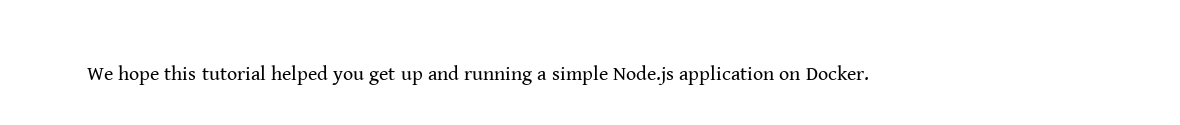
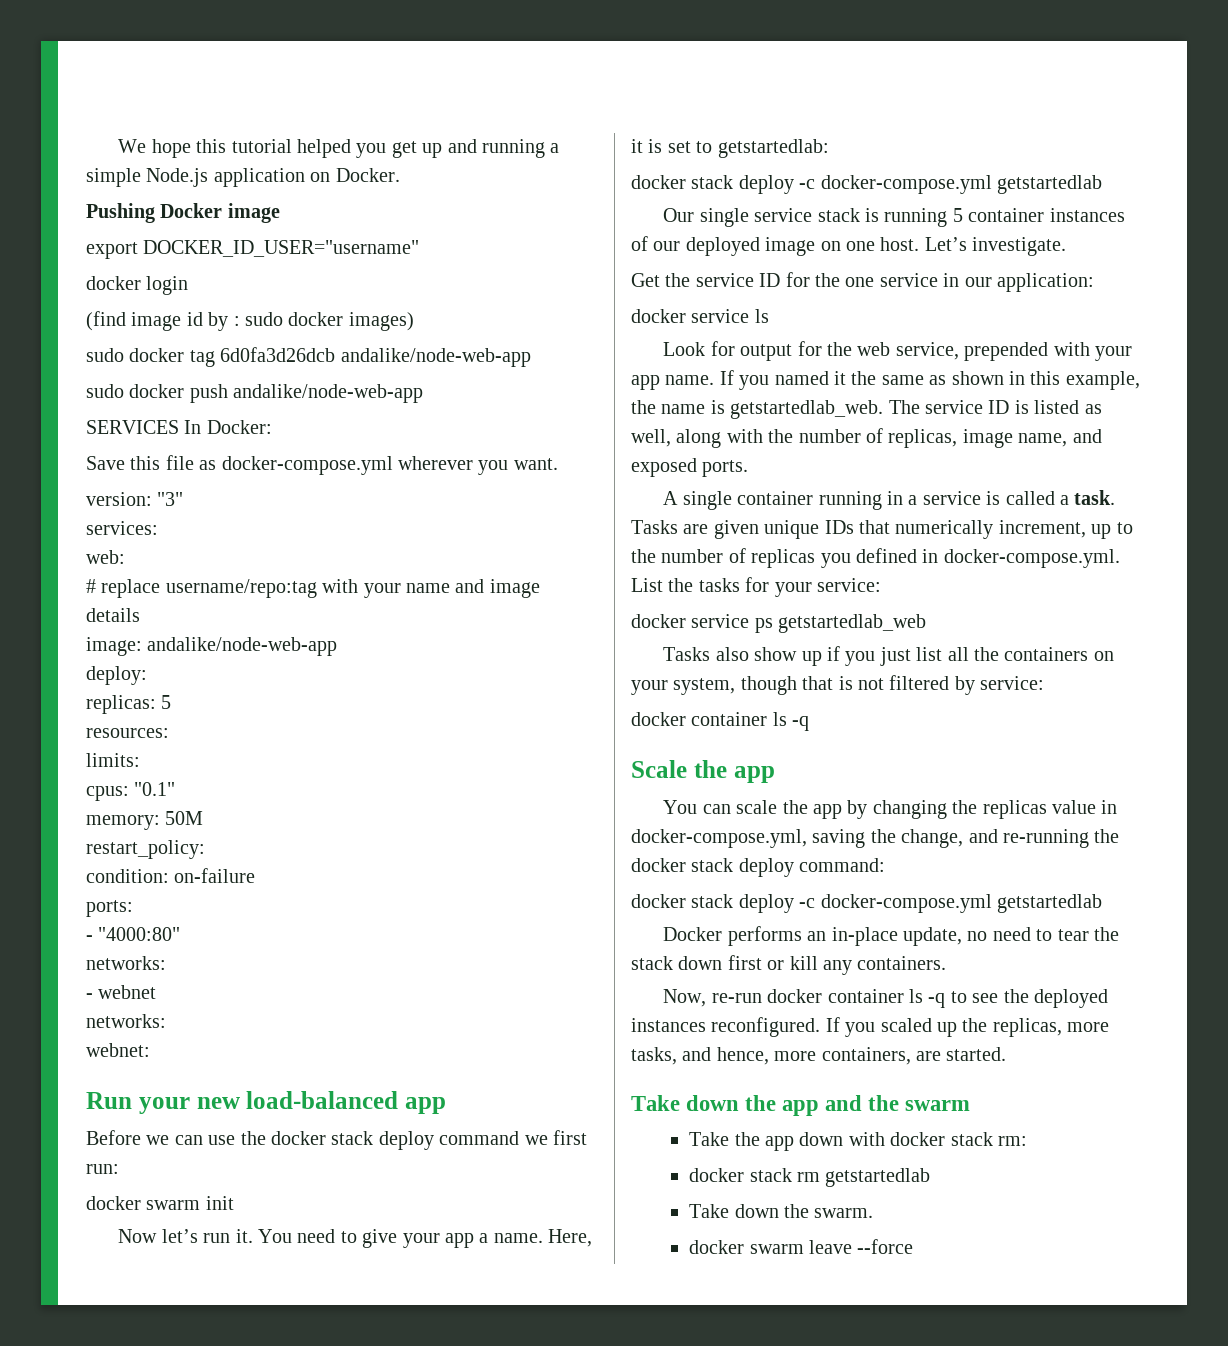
+ Pushing Docker image
+ export DOCKER_ID_USER="username"
+ docker login
+ (find image id by : sudo docker images)
+ sudo docker tag 6d0fa3d26dcb andalike/node-web-app
+ sudo docker push andalike/node-web-app
+ SERVICES In Docker:
+ Save this file as docker-compose.yml wherever you want.
+ version: "3"
+ services:
+ web:
+ # replace username/repo:tag with your name and image details
+ image: andalike/node-web-app
+ deploy:
+ replicas: 5
+ resources:
+ limits:
+ cpus: "0.1"
+ memory: 50M
+ restart_policy:
+ condition: on-failure
+ ports:
+ - "4000:80"
+ networks:
+ - webnet
+ networks:
+ webnet:
+ Run your new load-balanced app
+ Before we can use the docker stack deploy command we first run:
+ docker swarm init
+ Now let’s run it. You need to give your app a name. Here, it is set to getstartedlab:
+ docker stack deploy -c docker-compose.yml getstartedlab
+ Our single service stack is running 5 container instances of our deployed image on one host. Let’s investigate.
+ Get the service ID for the one service in our application:
+ docker service ls
+ Look for output for the web service, prepended with your app name. If you named it the same as shown in this example, the name is getstartedlab_web. The service ID is listed as well, along with the number of replicas, image name, and exposed ports.
+ A single container running in a service is called a task. Tasks are given unique IDs that numerically increment, up to the number of replicas you defined in docker-compose.yml. List the tasks for your service:
+ docker service ps getstartedlab_web
+ Tasks also show up if you just list all the containers on your system, though that is not filtered by service:
+ docker container ls -q
+ Scale the app
+ You can scale the app by changing the replicas value in docker-compose.yml, saving the change, and re-running the docker stack deploy command:
+ docker stack deploy -c docker-compose.yml getstartedlab
+ Docker performs an in-place update, no need to tear the stack down first or kill any containers.
+ Now, re-run docker container ls -q to see the deployed instances reconfigured. If you scaled up the replicas, more tasks, and hence, more containers, are started.
+ Take down the app and the swarm
+ Take the app down with docker stack rm:
+ docker stack rm getstartedlab
+ Take down the swarm.
+ docker swarm leave --force

